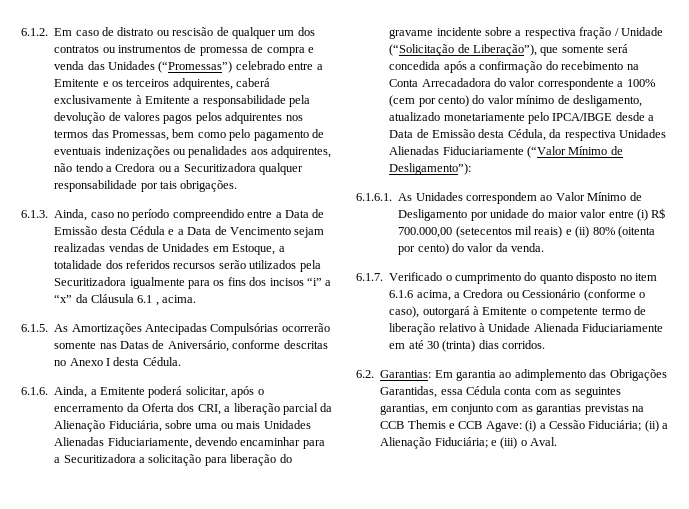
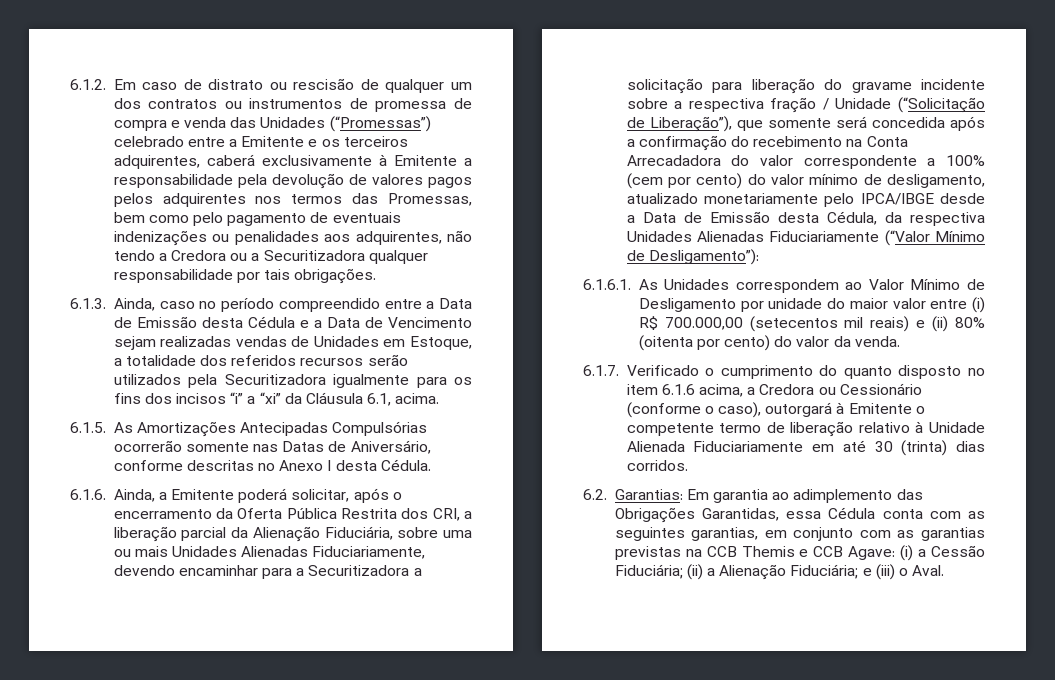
- 6.1.3. Ainda, caso no período compreendido entre a Data de Emissão desta Cédula e a Data de Vencimento sejam realizadas vendas de Unidades em Estoque, a totalidade dos referidos recursos serão utilizados pela Securitizadora igualmente para os fins dos incisos “i” a “x” da Cláusula 6.1 , acima.
+ 6.1.3. Ainda, caso no período compreendido entre a Data de Emissão desta Cédula e a Data de Vencimento sejam realizadas vendas de Unidades em Estoque, a totalidade dos referidos recursos serão utilizados pela Securitizadora igualmente para os fins dos incisos “i” a “xi” da Cláusula 6.1, acima.
- 6.1.6. Ainda, a Emitente poderá solicitar, após o encerramento da Oferta dos CRI, a liberação parcial da Alienação Fiduciária, sobre uma ou mais Unidades Alienadas Fiduciariamente, devendo encaminhar para a Securitizadora a solicitação para liberação do gravame incidente sobre a respectiva fração / Unidade (“Solicitação de Liberação”), que somente será concedida após a confirmação do recebimento na Conta Arrecadadora do valor correspondente a 100% (cem por cento) do valor mínimo de desligamento, atualizado monetariamente pelo IPCA/IBGE desde a Data de Emissão desta Cédula, da respectiva Unidades Alienadas Fiduciariamente (“Valor Mínimo de Desligamento”):
+ 6.1.6. Ainda, a Emitente poderá solicitar, após o encerramento da Oferta Pública Restrita dos CRI, a liberação parcial da Alienação Fiduciária, sobre uma ou mais Unidades Alienadas Fiduciariamente, devendo encaminhar para a Securitizadora a solicitação para liberação do gravame incidente sobre a respectiva fração / Unidade (“Solicitação de Liberação”), que somente será concedida após a confirmação do recebimento na Conta Arrecadadora do valor correspondente a 100% (cem por cento) do valor mínimo de desligamento, atualizado monetariamente pelo IPCA/IBGE desde a Data de Emissão desta Cédula, da respectiva Unidades Alienadas Fiduciariamente (“Valor Mínimo de Desligamento”):

